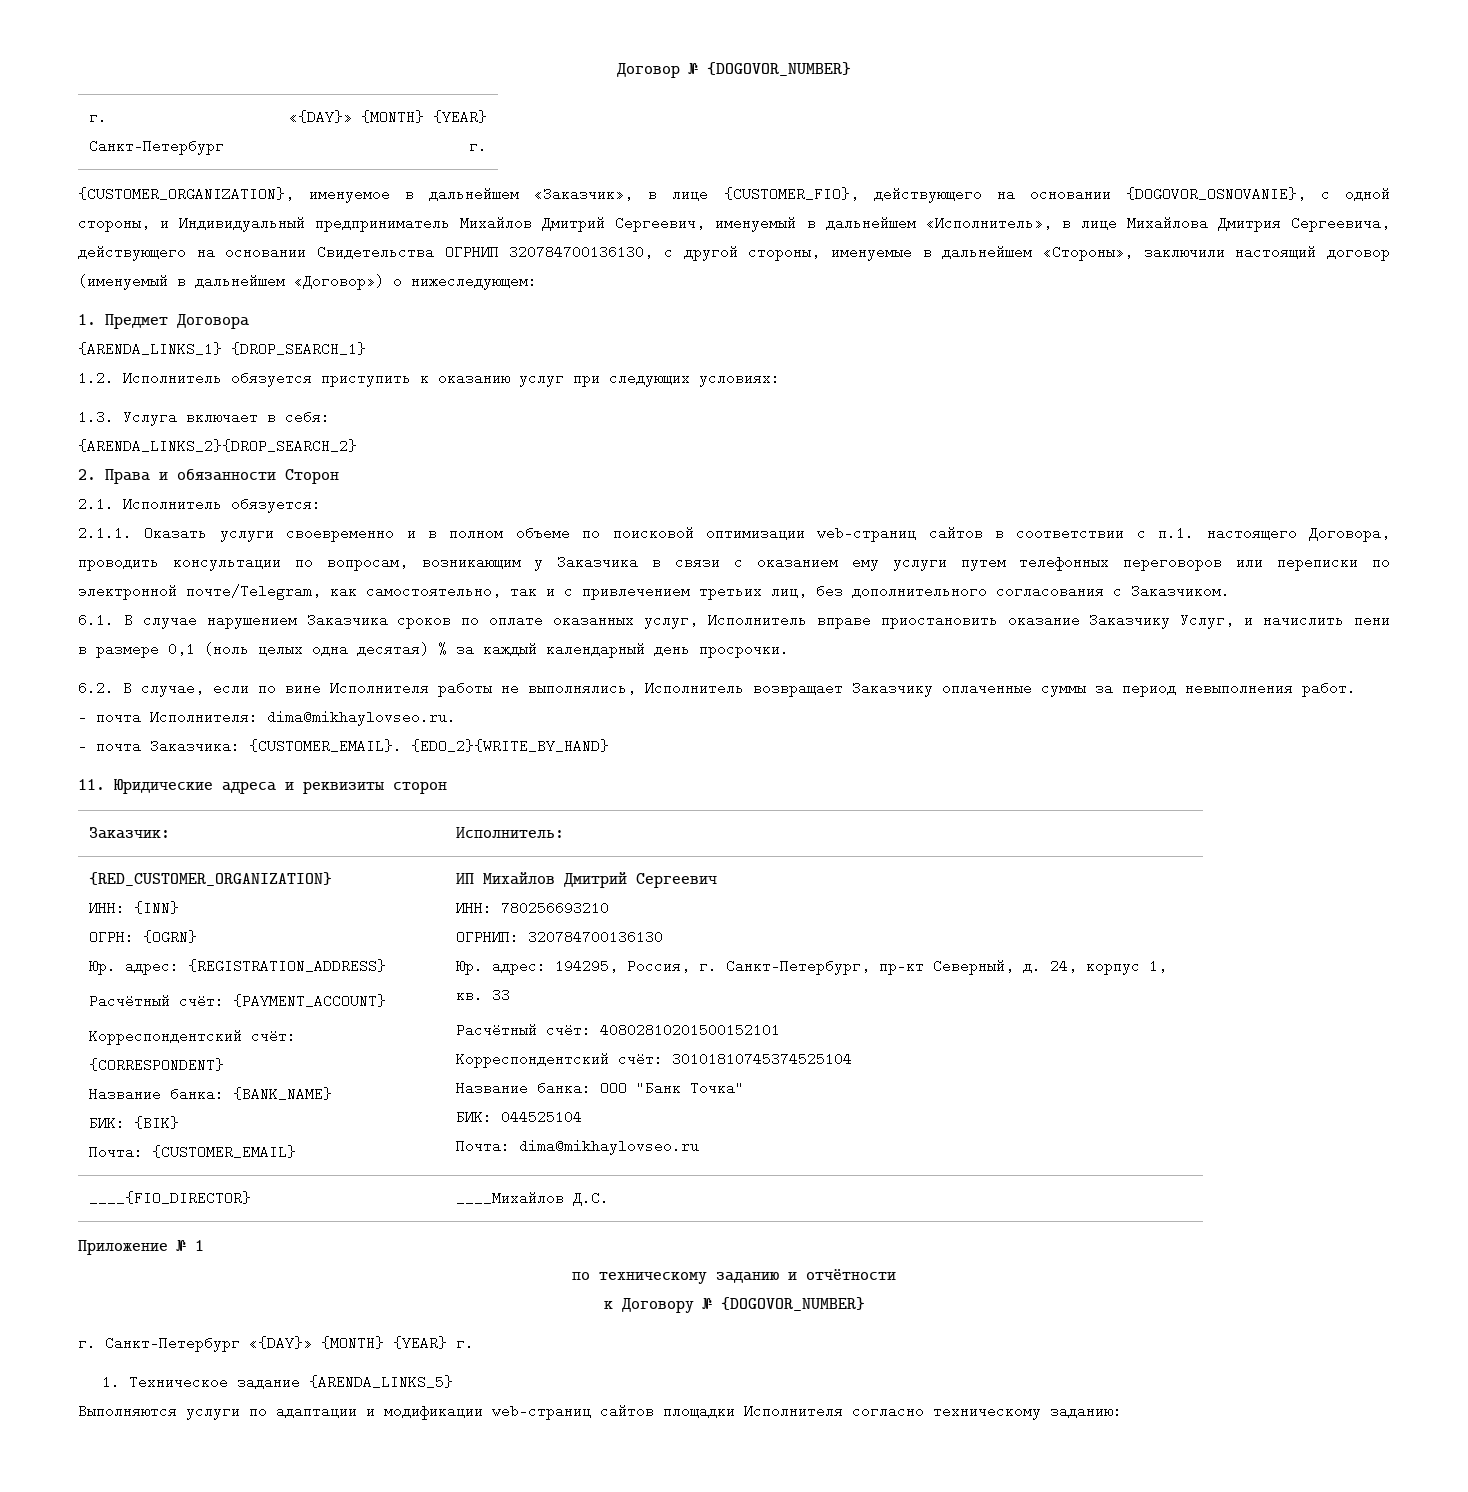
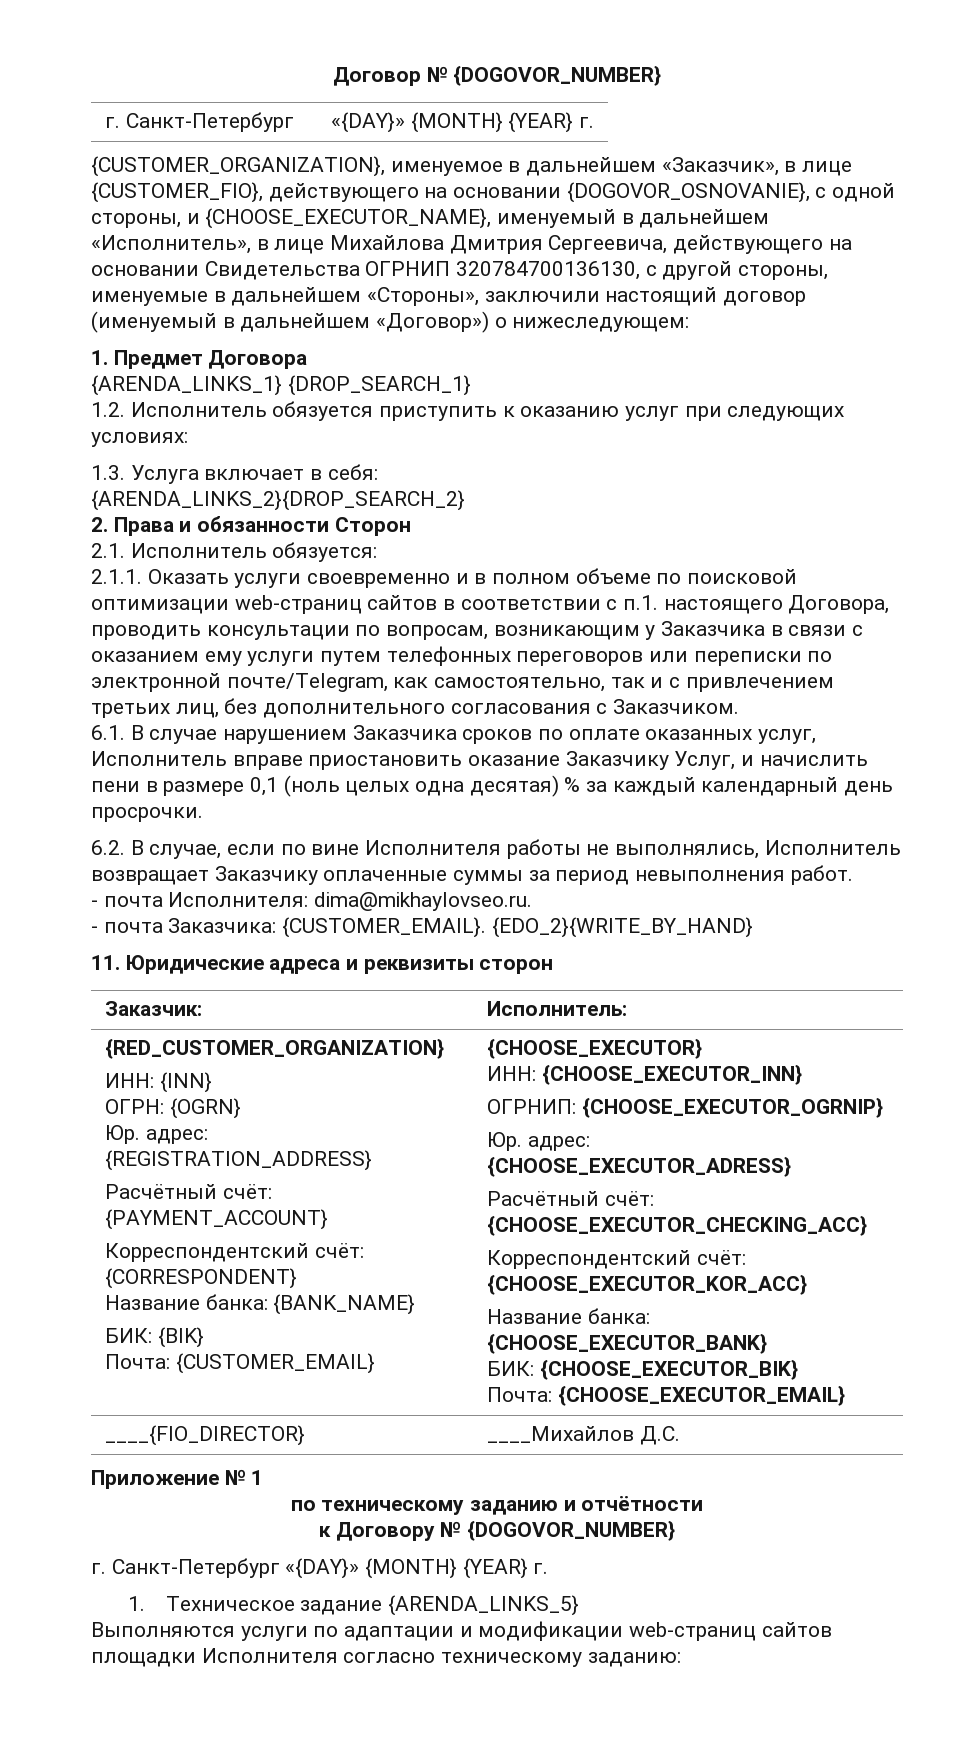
- {CUSTOMER_ORGANIZATION}, именуемое в дальнейшем «Заказчик», в лице {CUSTOMER_FIO}, действующего на основании {DOGOVOR_OSNOVANIE}, с одной стороны, и Индивидуальный предприниматель Михайлов Дмитрий Сергеевич, именуемый в дальнейшем «Исполнитель», в лице Михайлова Дмитрия Сергеевича, действующего на основании Свидетельства ОГРНИП 320784700136130, с другой стороны, именуемые в дальнейшем «Стороны», заключили настоящий договор (именуемый в дальнейшем «Договор») о нижеследующем:
+ {CUSTOMER_ORGANIZATION}, именуемое в дальнейшем «Заказчик», в лице {CUSTOMER_FIO}, действующего на основании {DOGOVOR_OSNOVANIE}, с одной стороны, и {CHOOSE_EXECUTOR_NAME}, именуемый в дальнейшем «Исполнитель», в лице Михайлова Дмитрия Сергеевича, действующего на основании Свидетельства ОГРНИП 320784700136130, с другой стороны, именуемые в дальнейшем «Стороны», заключили настоящий договор (именуемый в дальнейшем «Договор») о нижеследующем:
- ИП Михайлов Дмитрий Сергеевич
- ИНН: 780256693210
+ {CHOOSE_EXECUTOR}
+ ИНН: {CHOOSE_EXECUTOR_INN}
- ОГРНИП: 320784700136130
- Юр. адрес: 194295, Россия, г. Санкт-Петербург, пр-кт Северный, д. 24, корпус 1, кв. 33
- Расчётный счёт: 40802810201500152101
- Корреспондентский счёт: 30101810745374525104
- Название банка: ООО "Банк Точка"
- БИК: 044525104
- Почта: dima@mikhaylovseo.ru
+ ОГРНИП: {CHOOSE_EXECUTOR_OGRNIP}
+ Юр. адрес: {CHOOSE_EXECUTOR_ADRESS}
+ Расчётный счёт: {CHOOSE_EXECUTOR_CHECKING_ACC}
+ Корреспондентский счёт: {CHOOSE_EXECUTOR_KOR_ACC}
+ Название банка: {CHOOSE_EXECUTOR_BANK}
+ БИК: {CHOOSE_EXECUTOR_BIK}
+ Почта: {CHOOSE_EXECUTOR_EMAIL}

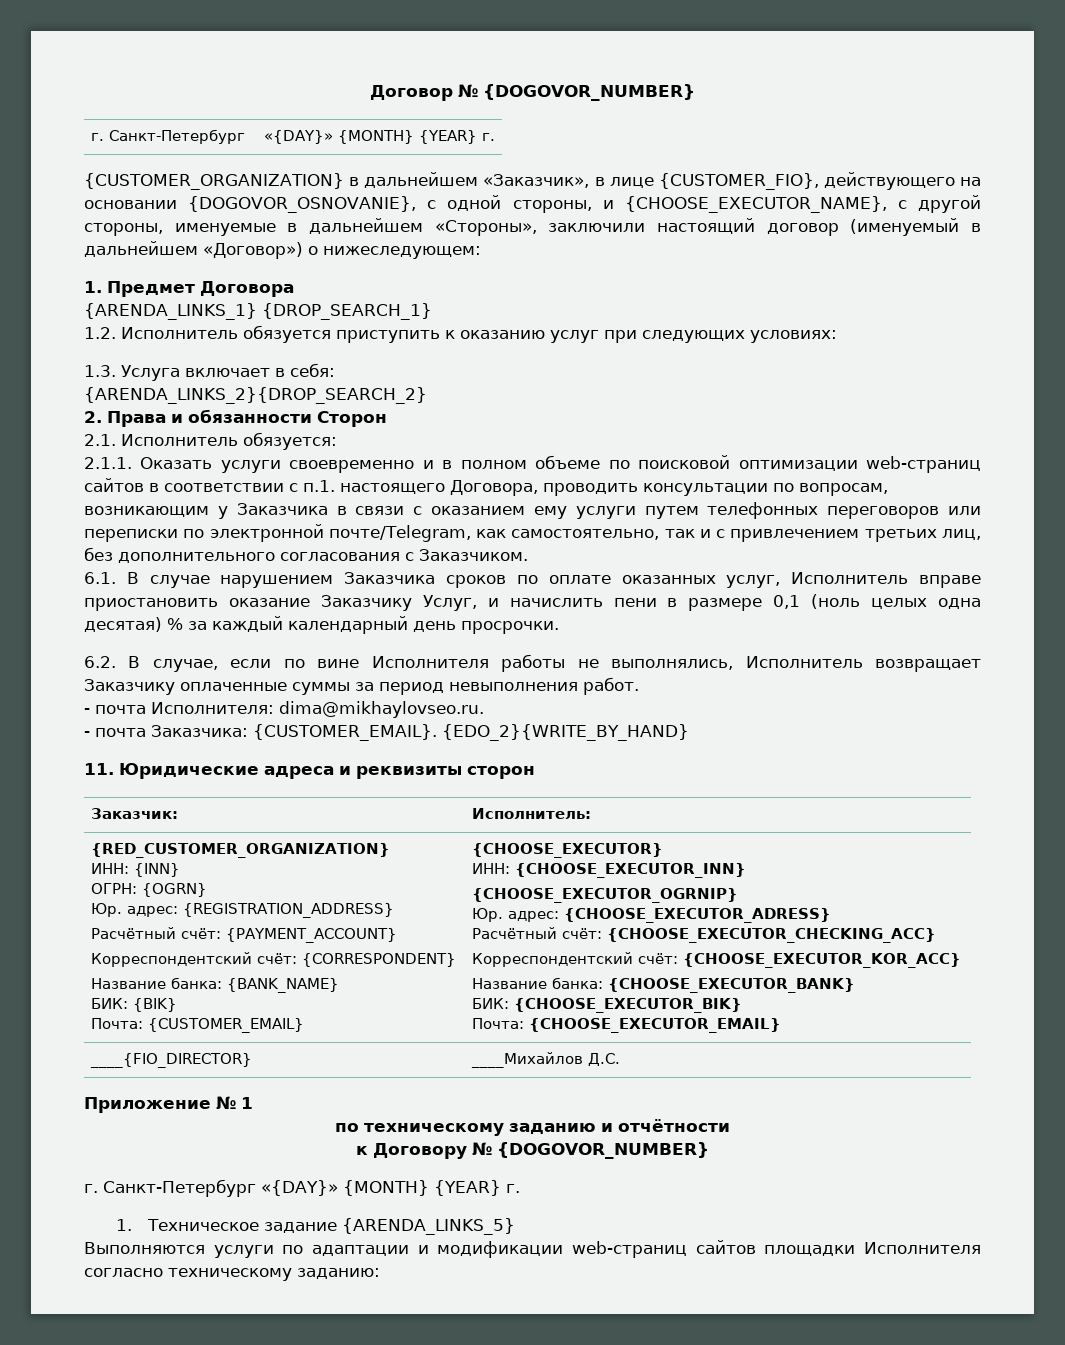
- {CUSTOMER_ORGANIZATION}, именуемое в дальнейшем «Заказчик», в лице {CUSTOMER_FIO}, действующего на основании {DOGOVOR_OSNOVANIE}, с одной стороны, и {CHOOSE_EXECUTOR_NAME}, именуемый в дальнейшем «Исполнитель», в лице Михайлова Дмитрия Сергеевича, действующего на основании Свидетельства ОГРНИП 320784700136130, с другой стороны, именуемые в дальнейшем «Стороны», заключили настоящий договор (именуемый в дальнейшем «Договор») о нижеследующем:
+ {CUSTOMER_ORGANIZATION} в дальнейшем «Заказчик», в лице {CUSTOMER_FIO}, действующего на основании {DOGOVOR_OSNOVANIE}, с одной стороны, и {CHOOSE_EXECUTOR_NAME}, с другой стороны, именуемые в дальнейшем «Стороны», заключили настоящий договор (именуемый в дальнейшем «Договор») о нижеследующем:
- ОГРНИП: {CHOOSE_EXECUTOR_OGRNIP}
+ {CHOOSE_EXECUTOR_OGRNIP}

